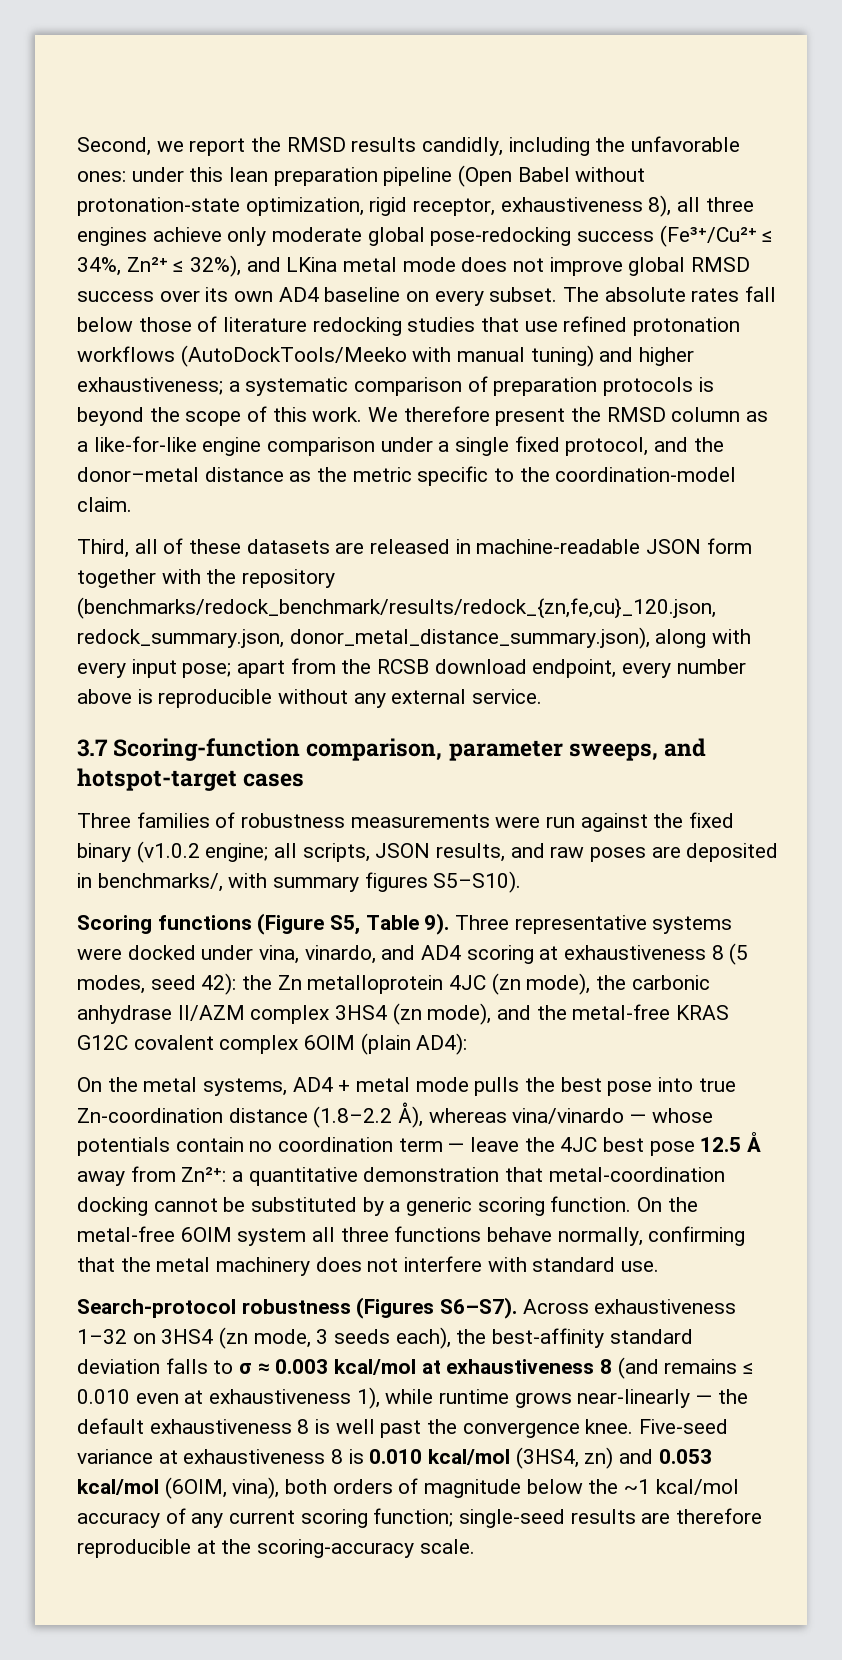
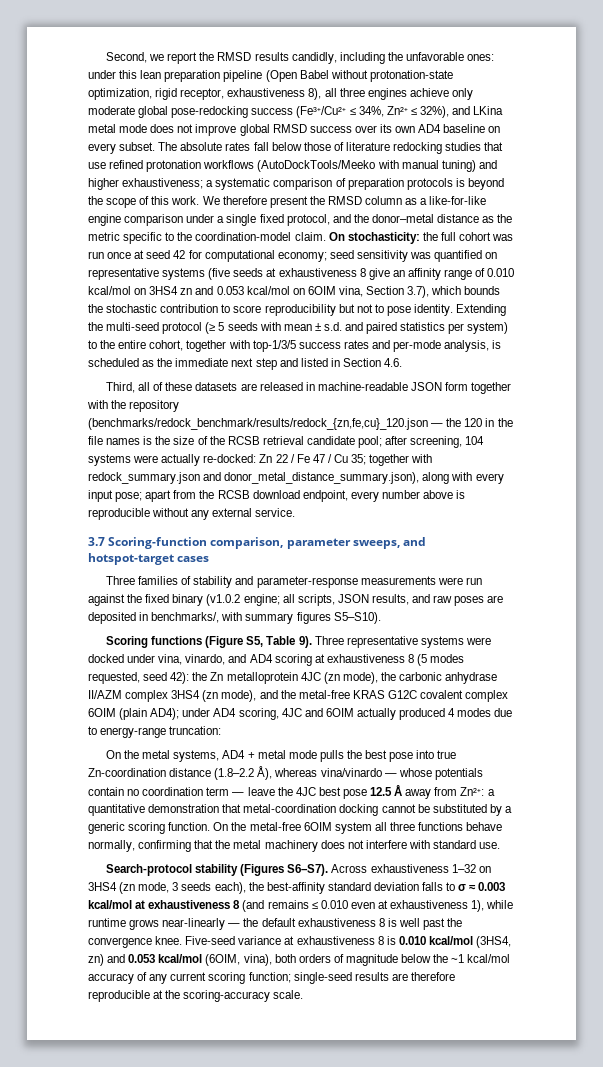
+ On stochasticity: the full cohort was run once at seed 42 for computational economy; seed sensitivity was quantified on representative systems (five seeds at exhaustiveness 8 give an affinity range of 0.010 kcal/mol on 3HS4 zn and 0.053 kcal/mol on 6OIM vina, Section 3.7), which bounds the stochastic contribution to score reproducibility but not to pose identity. Extending the multi-seed protocol (≥ 5 seeds with mean ± s.d. and paired statistics per system) to the entire cohort, together with top-1/3/5 success rates and per-mode analysis, is scheduled as the immediate next step and listed in Section 4.6.
- Third, all of these datasets are released in machine-readable JSON form together with the repository (benchmarks/redock_benchmark/results/redock_{zn,fe,cu}_120.json, redock_summary.json, donor_metal_distance_summary.json), along with every input pose; apart from the RCSB download endpoint, every number above is reproducible without any external service.
+ Third, all of these datasets are released in machine-readable JSON form together with the repository (benchmarks/redock_benchmark/results/redock_{zn,fe,cu}_120.json — the 120 in the file names is the size of the RCSB retrieval candidate pool; after screening, 104 systems were actually re-docked: Zn 22 / Fe 47 / Cu 35; together with redock_summary.json and donor_metal_distance_summary.json), along with every input pose; apart from the RCSB download endpoint, every number above is reproducible without any external service.
- Three families of robustness measurements were run against the fixed binary (v1.0.2 engine; all scripts, JSON results, and raw poses are deposited in benchmarks/, with summary figures S5–S10).
+ Three families of stability and parameter-response measurements were run against the fixed binary (v1.0.2 engine; all scripts, JSON results, and raw poses are deposited in benchmarks/, with summary figures S5–S10).
- Three representative systems were docked under vina, vinardo, and AD4 scoring at exhaustiveness 8 (5 modes, seed 42): the Zn metalloprotein 4JC (zn mode), the carbonic anhydrase II/AZM complex 3HS4 (zn mode), and the metal-free KRAS G12C covalent complex 6OIM (plain AD4):
+ Three representative systems were docked under vina, vinardo, and AD4 scoring at exhaustiveness 8 (5 modes requested, seed 42): the Zn metalloprotein 4JC (zn mode), the carbonic anhydrase II/AZM complex 3HS4 (zn mode), and the metal-free KRAS G12C covalent complex 6OIM (plain AD4); under AD4 scoring, 4JC and 6OIM actually produced 4 modes due to energy-range truncation:
- Search-protocol robustness (Figures S6–S7).
+ Search-protocol stability (Figures S6–S7).

